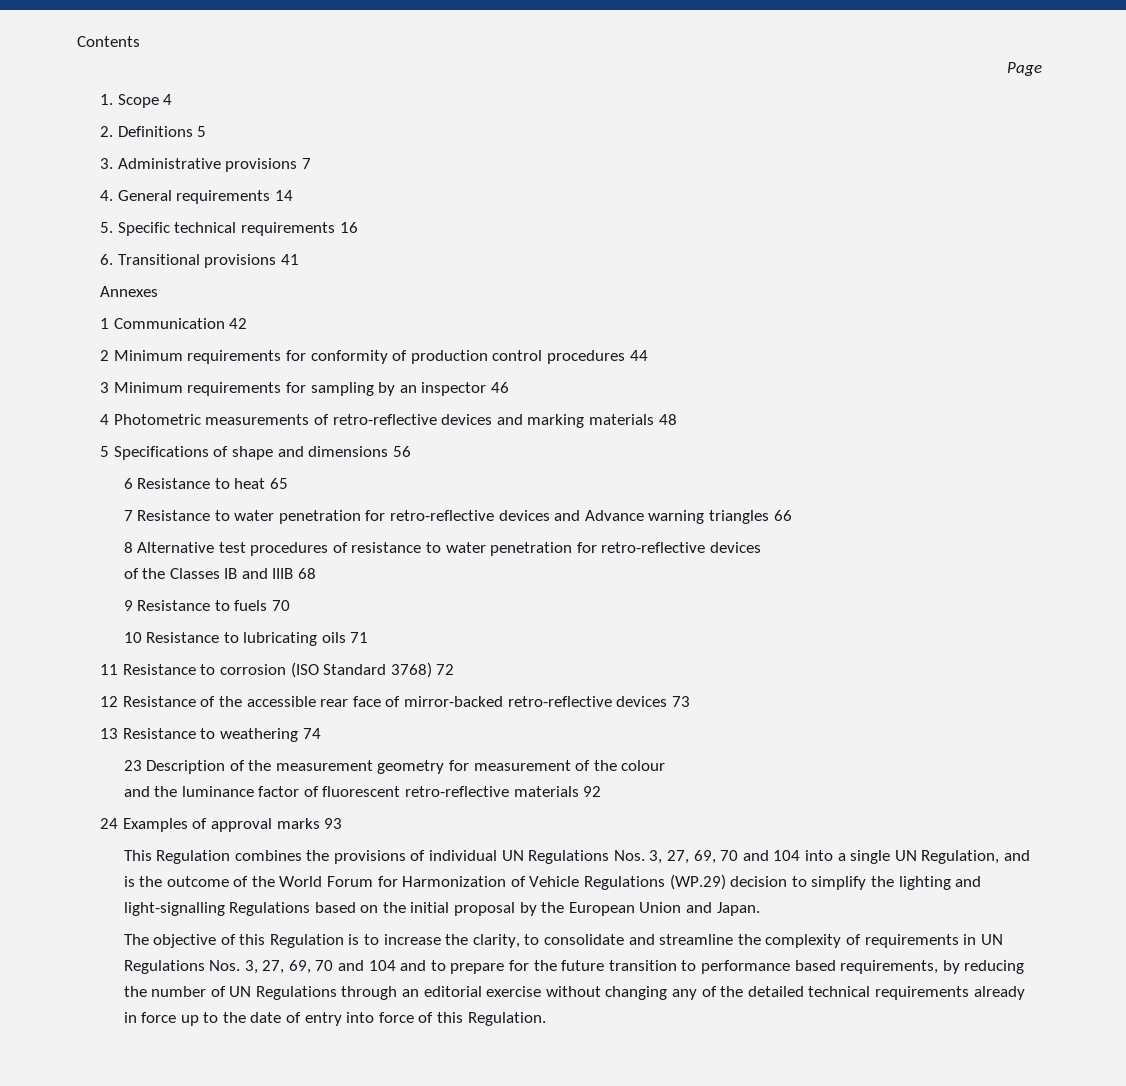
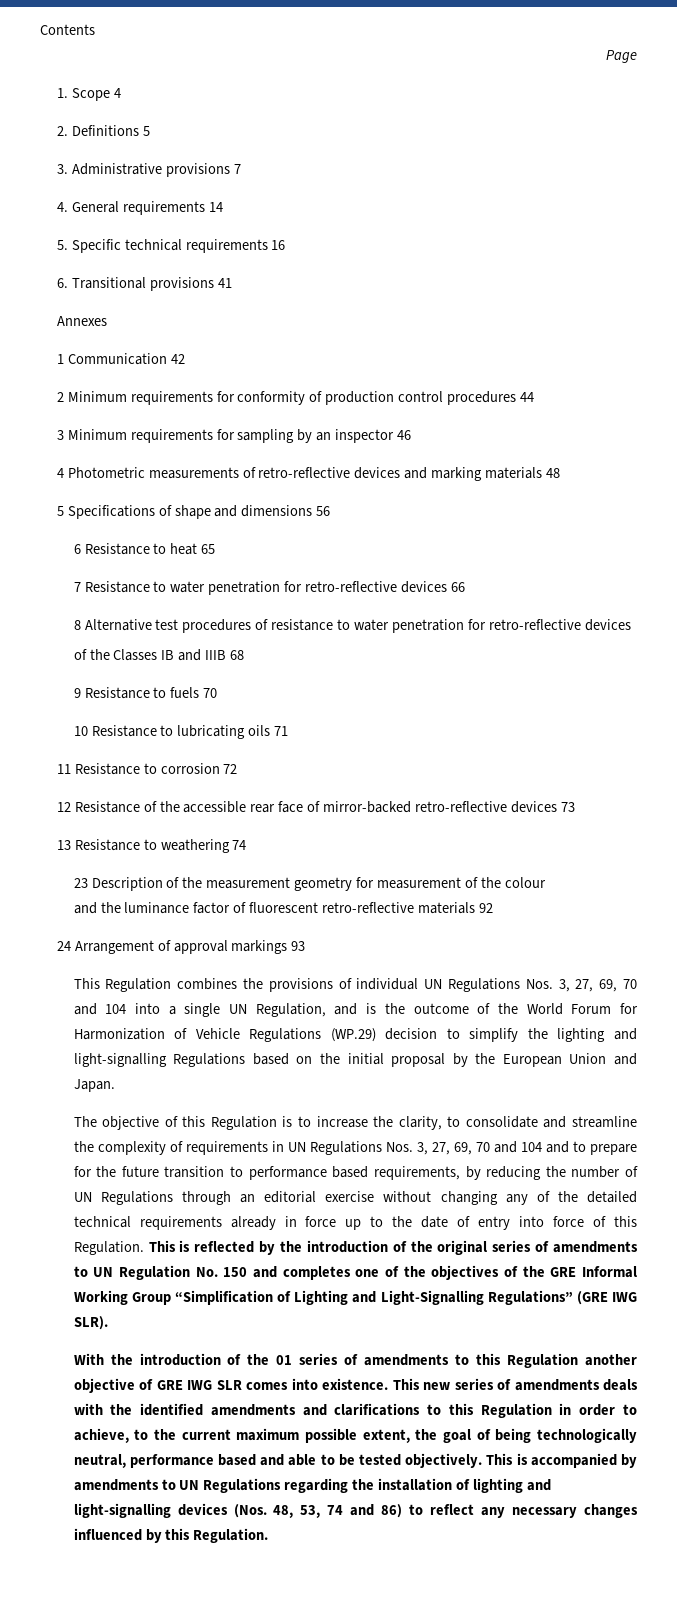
- 7 Resistance to water penetration for retro-reflective devices and Advance warning triangles 66
+ 7 Resistance to water penetration for retro-reflective devices 66
- 11 Resistance to corrosion (ISO Standard 3768) 72
+ 11 Resistance to corrosion 72
- 24 Examples of approval marks 93
+ 24 Arrangement of approval markings 93
+ This is reflected by the introduction of the original series of amendments to UN Regulation No. 150 and completes one of the objectives of the GRE Informal Working Group “Simplification of Lighting and Light-Signalling Regulations” (GRE IWG SLR).
+ With the introduction of the 01 series of amendments to this Regulation another objective of GRE IWG SLR comes into existence. This new series of amendments deals with the identified amendments and clarifications to this Regulation in order to achieve, to the current maximum possible extent, the goal of being technologically neutral, performance based and able to be tested objectively. This is accompanied by amendments to UN Regulations regarding the installation of lighting and light-signalling devices (Nos. 48, 53, 74 and 86) to reflect any necessary changes influenced by this Regulation.

